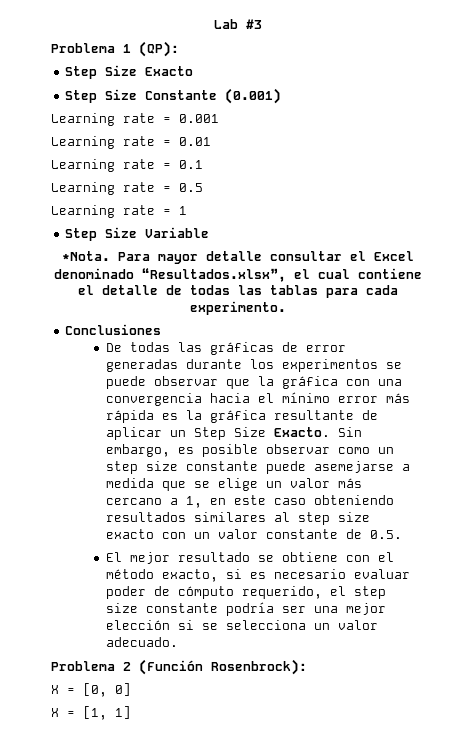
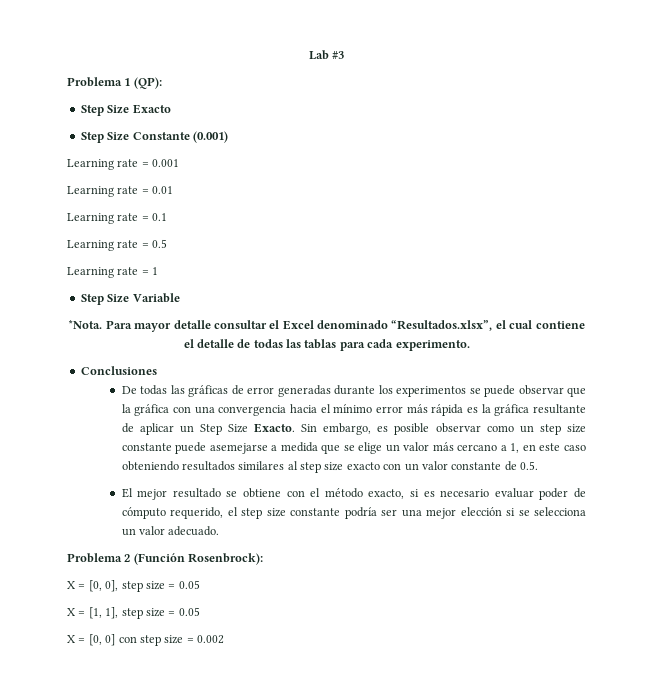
- X = [0, 0]
- X = [1, 1]
+ X = [0, 0], step size = 0.05
+ X = [1, 1], step size = 0.05
+ X = [0, 0] con step size = 0.002

